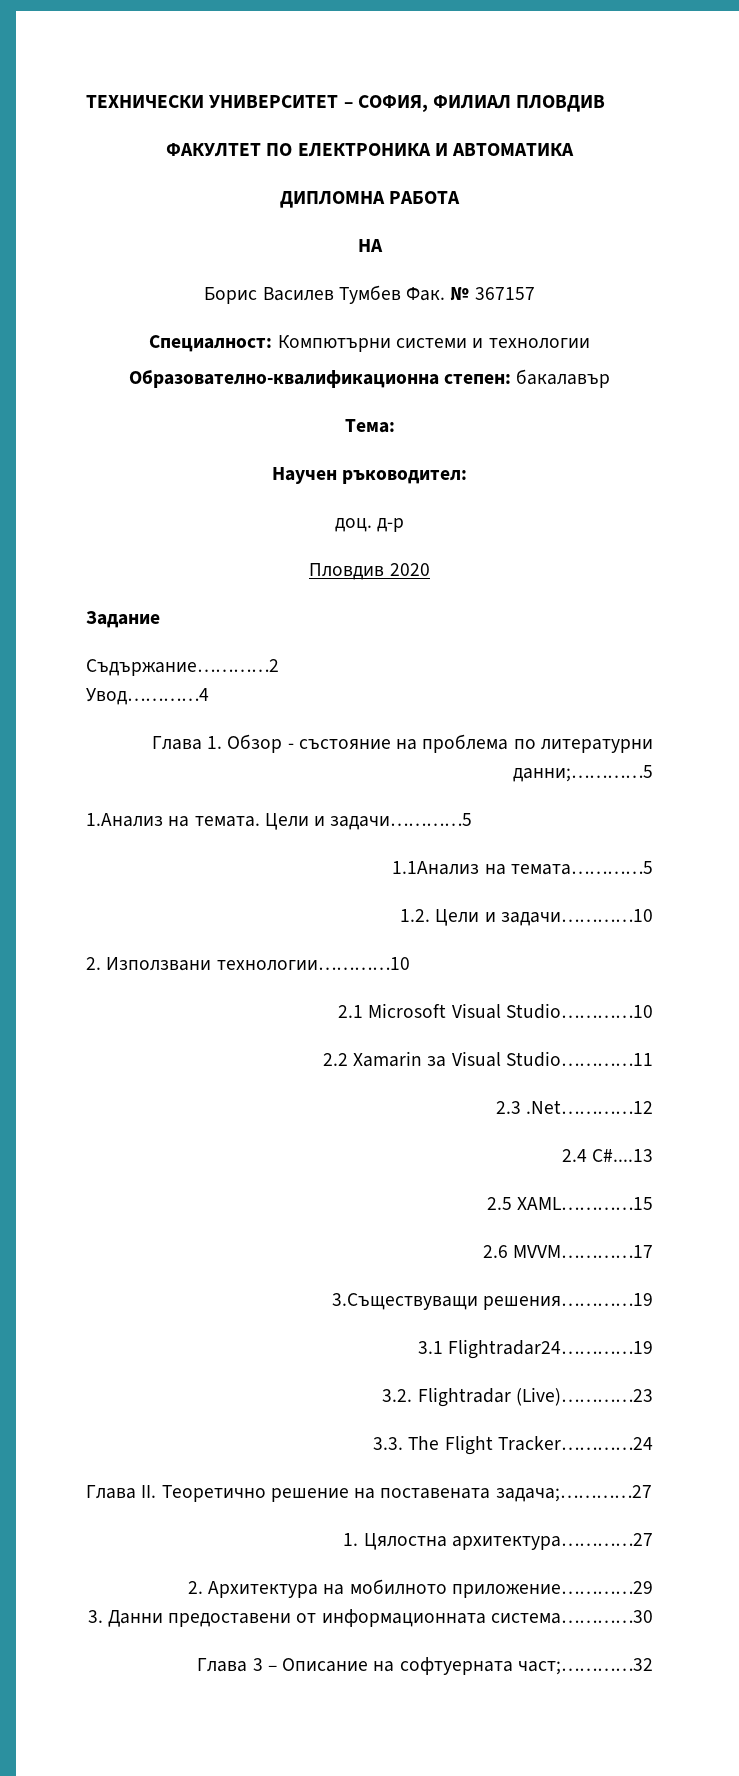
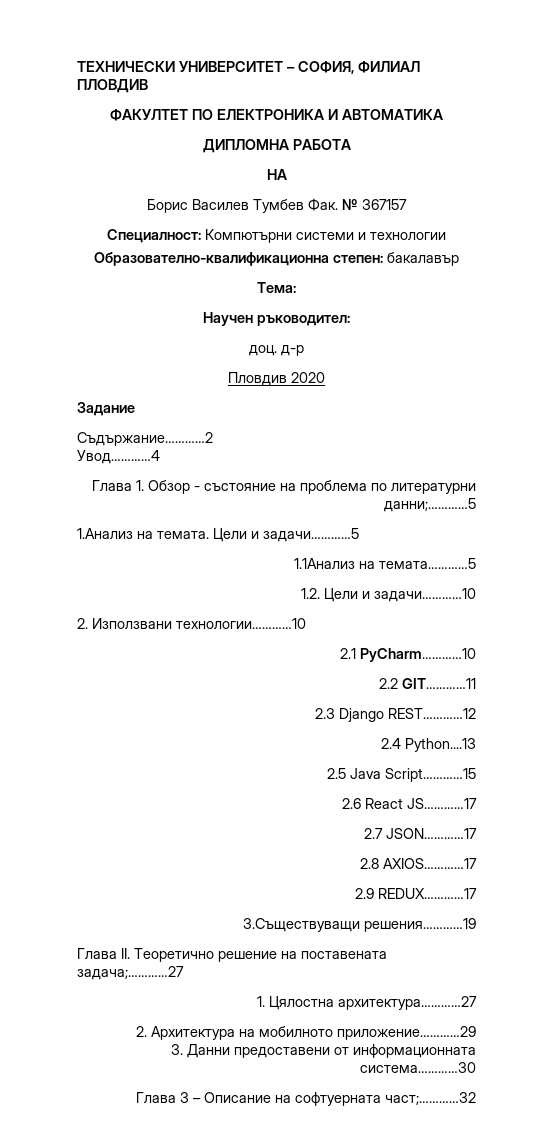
- 2.1 Microsoft Visual Studio…………10
- 2.2 Xamarin за Visual Studio…………11
+ 2.1 PyCharm…………10
+ 2.2 GIT…………11
- 2.3 .Net…………12
+ 2.3 Django REST…………12
- 2.4 C#....13
+ 2.4 Python....13
- 2.5 XAML…………15
+ 2.5 Java Script…………15
- 2.6 MVVM…………17
+ 2.6 React JS…………17
+ 2.7 JSON…………17
+ 2.8 AXIOS…………17
+ 2.9 REDUX…………17
  3.Съществуващи решения…………19
- 3.1 Flightradar24…………19
- 3.2. Flightradar (Live)…………23
- 3.3. The Flight Tracker…………24

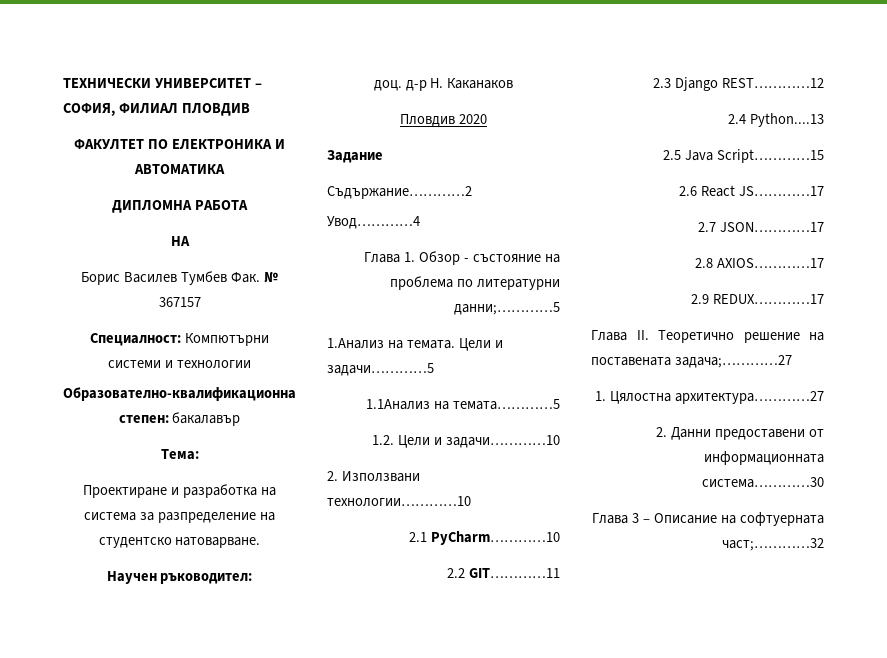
+ Проектиране и разработка на система за разпределение на студентско натоварване.
- доц. д-р
+ доц. д-р Н. Каканаков
- 3.Съществуващи решения…………19
- 2. Архитектура на мобилното приложение…………29
- 3. Данни предоставени от информационната система…………30
+ 2. Данни предоставени от информационната система…………30

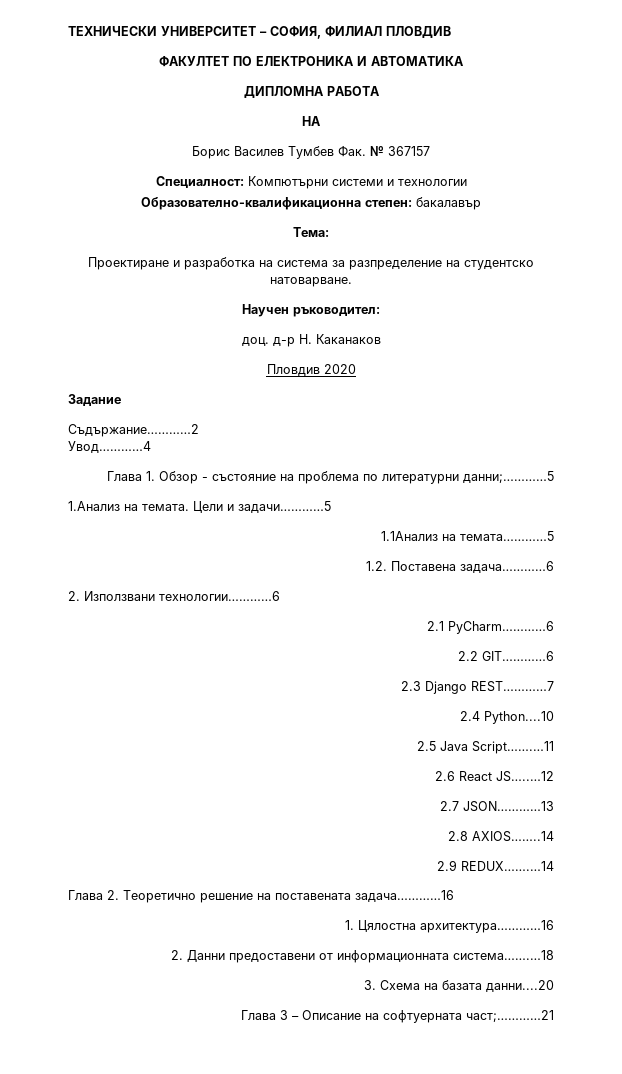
- 1.2. Цели и задачи…………10
+ 1.2. Поставена задача…………6
- 2. Използвани технологии…………10
+ 2. Използвани технологии…………6
- 2.1 PyCharm…………10
+ 2.1 PyCharm…………6
- 2.2 GIT…………11
+ 2.2 GIT…………6
- 2.3 Django REST…………12
+ 2.3 Django REST…………7
- 2.4 Python....13
+ 2.4 Python....10
- 2.5 Java Script…………15
+ 2.5 Java Script…….…11
- 2.6 React JS…………17
+ 2.6 React JS…..…12
- 2.7 JSON…………17
+ 2.7 JSON…………13
- 2.8 AXIOS…………17
+ 2.8 AXIOS……..14
- 2.9 REDUX…………17
- Глава II. Теоретично решение на поставената задача;…………27
+ 2.9 REDUX…….…14
+ Глава 2. Теоретично решение на поставената задача…………16
- 1. Цялостна архитектура…………27
+ 1. Цялостна архитектура…………16
- 2. Данни предоставени от информационната система…………30
+ 2. Данни предоставени от информационната система…….…18
+ 3. Схема на базата данни....20
- Глава 3 – Описание на софтуерната част;…………32
+ Глава 3 – Описание на софтуерната част;…………21

